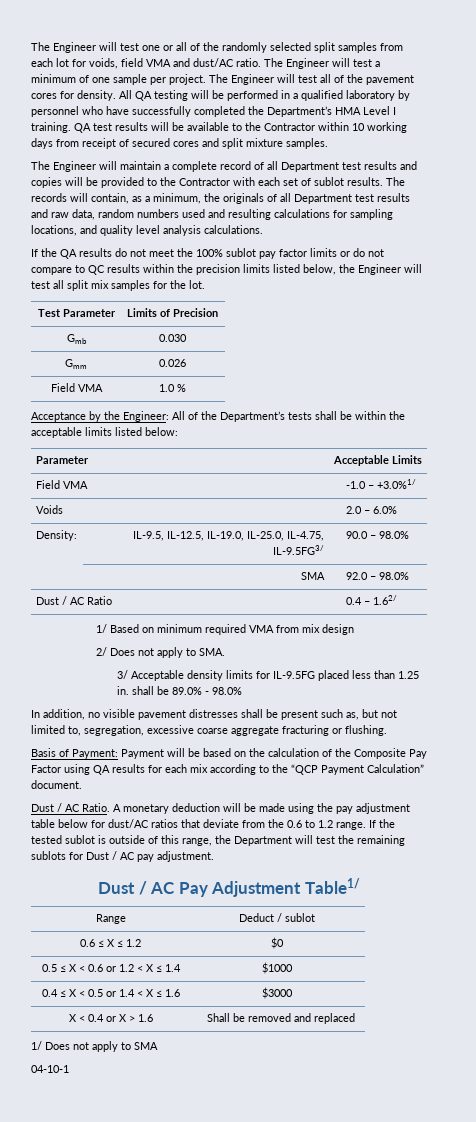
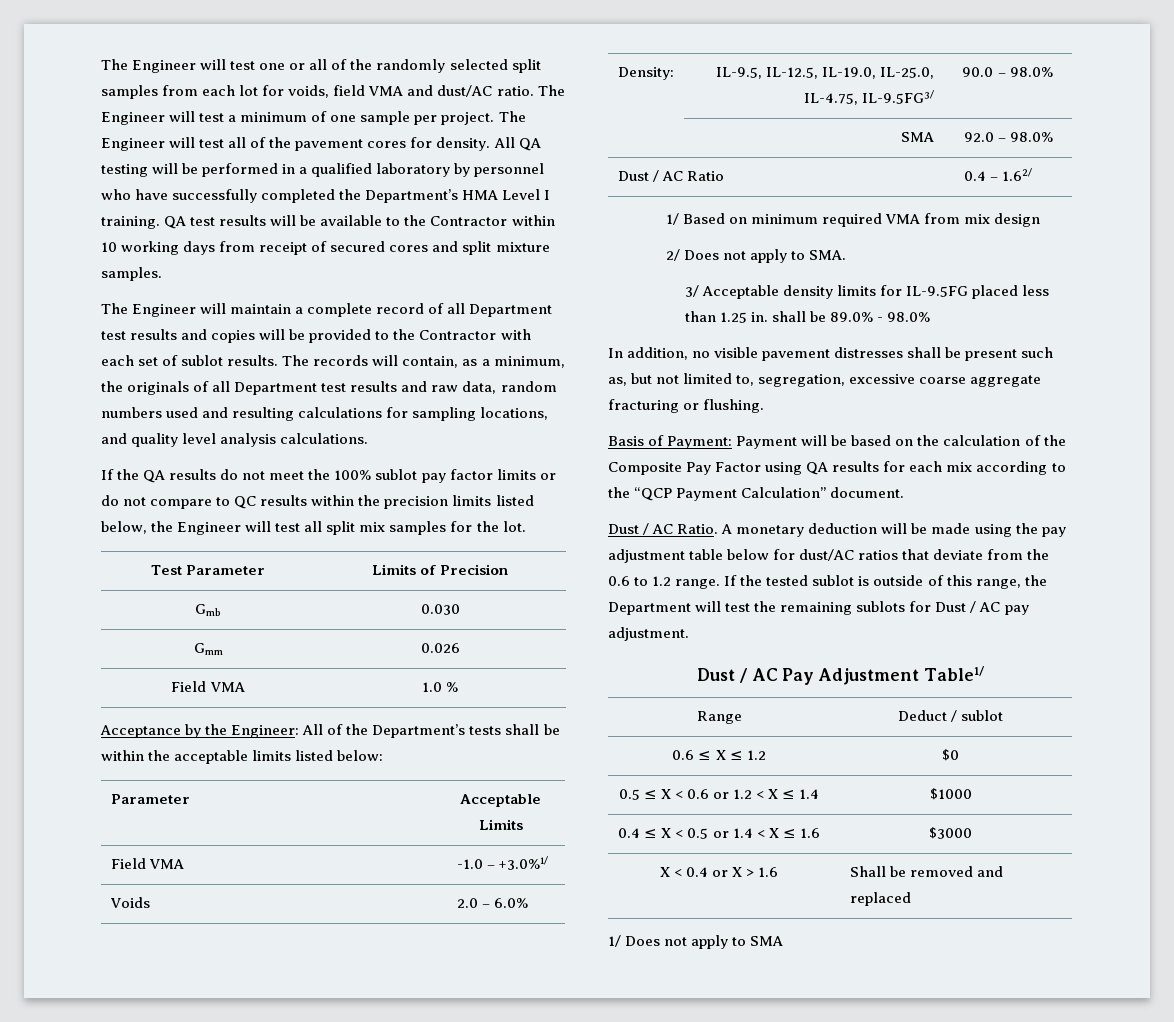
- 04-10-1

